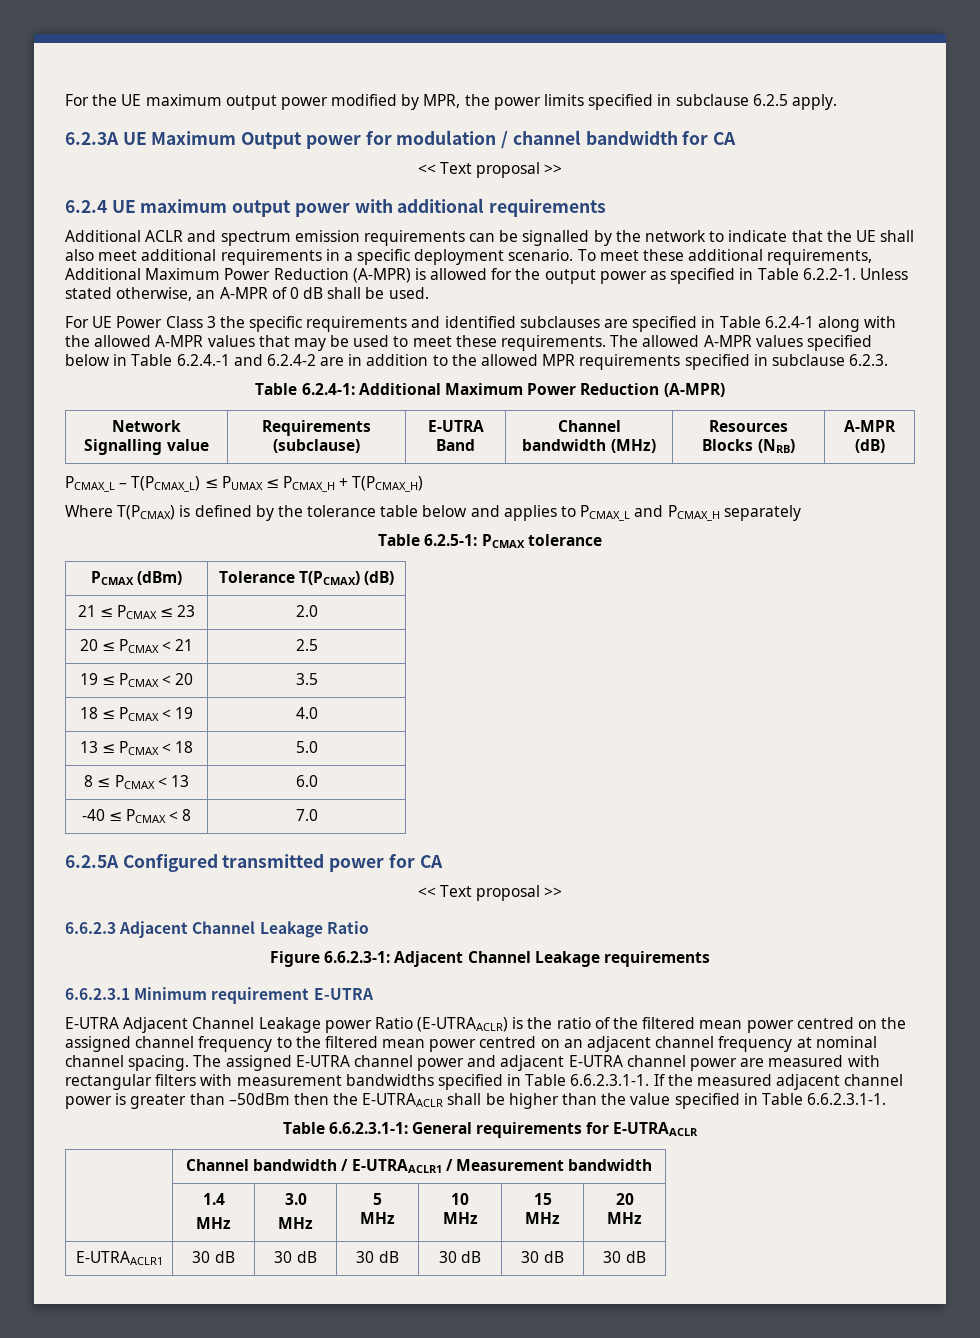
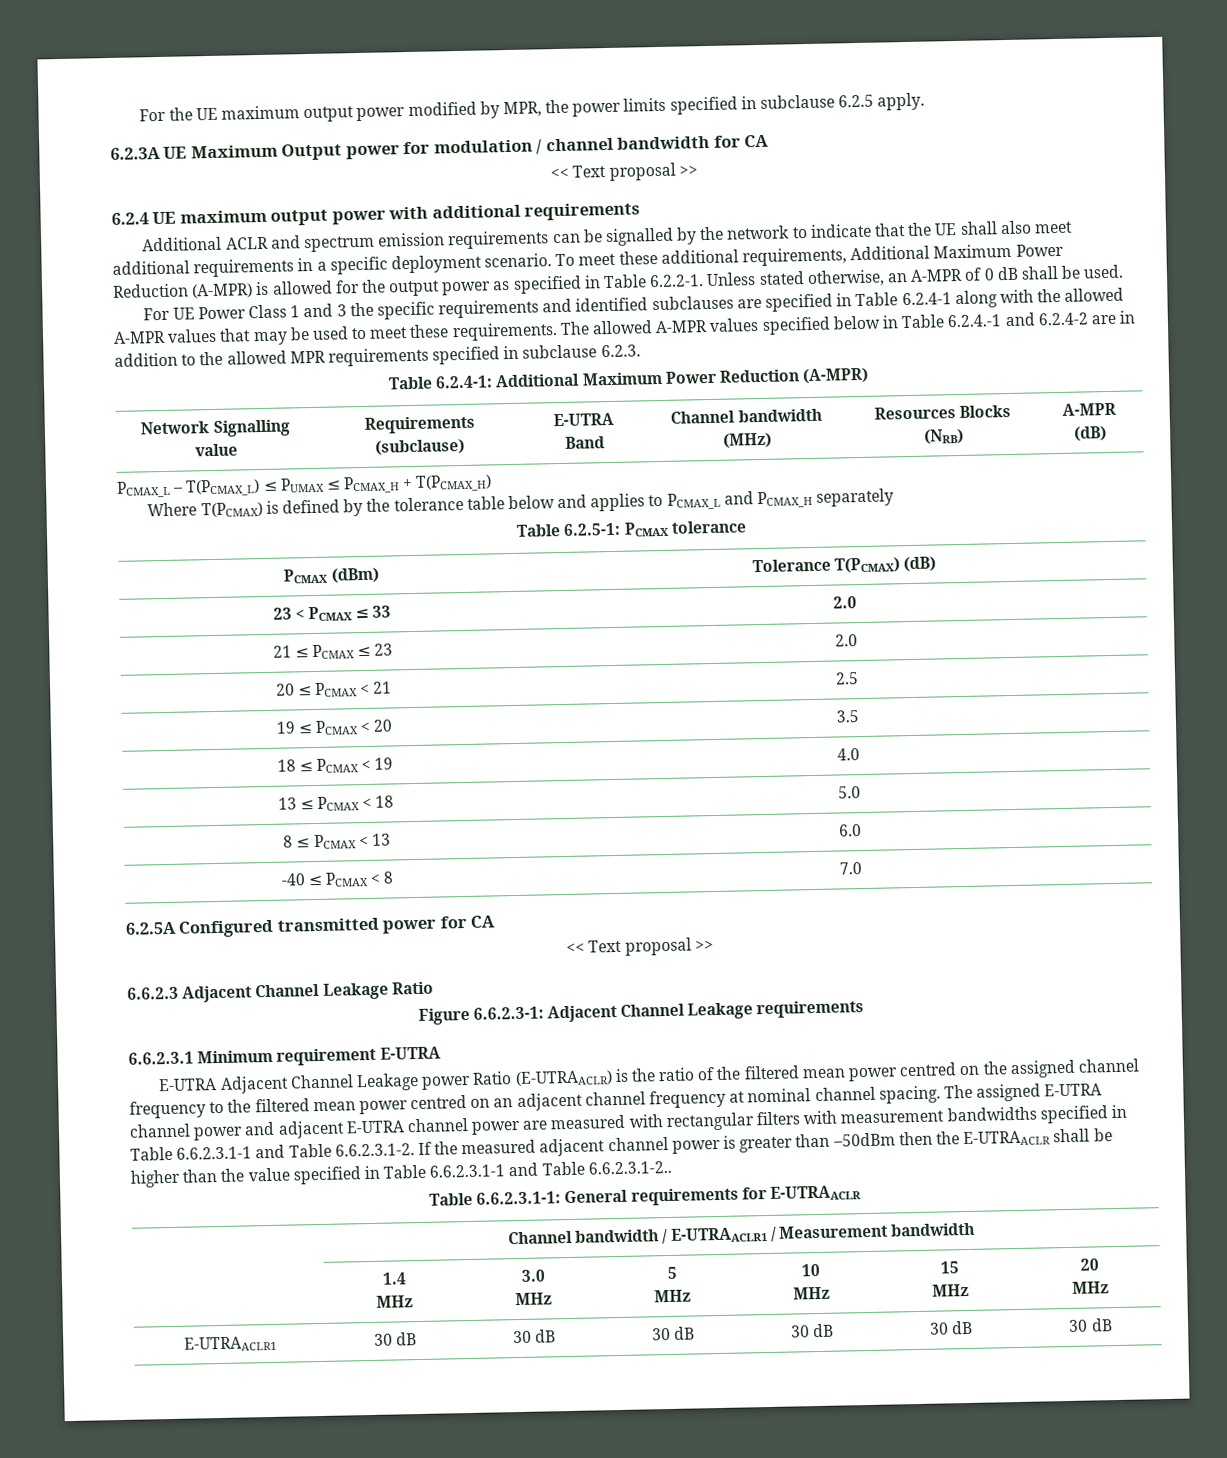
- For UE Power Class 3 the specific requirements and identified subclauses are specified in Table 6.2.4-1 along with the allowed A-MPR values that may be used to meet these requirements.
+ For UE Power Class 1 and 3 the specific requirements and identified subclauses are specified in Table 6.2.4-1 along with the allowed A-MPR values that may be used to meet these requirements.
+ 23 < PCMAX ≤ 33 | 2.0
- The assigned E-UTRA channel power and adjacent E-UTRA channel power are measured with rectangular filters with measurement bandwidths specified in Table 6.6.2.3.1-1. If the measured adjacent channel power is greater than –50dBm then the E-UTRAACLR shall be higher than the value specified in Table 6.6.2.3.1-1.
+ The assigned E-UTRA channel power and adjacent E-UTRA channel power are measured with rectangular filters with measurement bandwidths specified in Table 6.6.2.3.1-1 and Table 6.6.2.3.1-2. If the measured adjacent channel power is greater than –50dBm then the E-UTRAACLR shall be higher than the value specified in Table 6.6.2.3.1-1 and Table 6.6.2.3.1-2..

